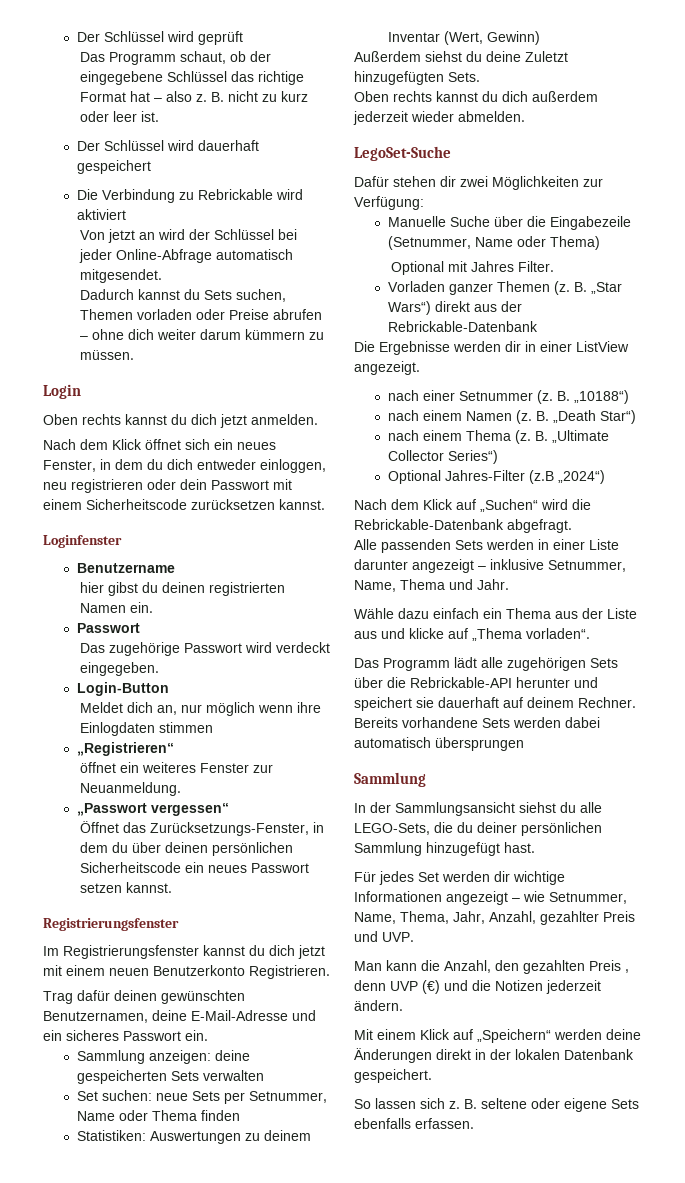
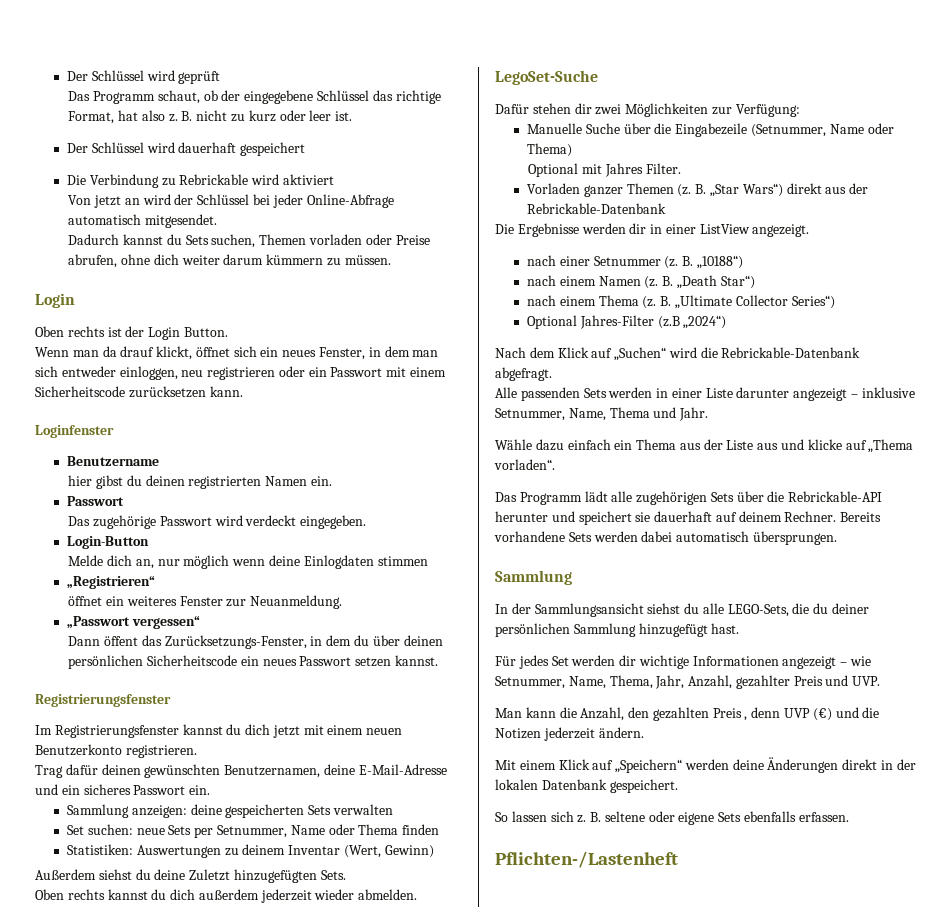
- Das Programm schaut, ob der eingegebene Schlüssel das richtige Format hat – also z.
+ Das Programm schaut, ob der eingegebene Schlüssel das richtige Format, hat also z.
- Dadurch kannst du Sets suchen, Themen vorladen oder Preise abrufen – ohne dich weiter darum kümmern zu müssen.
+ Dadurch kannst du Sets suchen, Themen vorladen oder Preise abrufen, ohne dich weiter darum kümmern zu müssen.
- Oben rechts kannst du dich jetzt anmelden.
- Nach dem Klick öffnet sich ein neues Fenster, in dem du dich entweder einloggen, neu registrieren oder dein Passwort mit einem Sicherheitscode zurücksetzen kannst.
+ Oben rechts ist der Login Button.
+ Wenn man da drauf klickt, öffnet sich ein neues Fenster, in dem man sich entweder einloggen, neu registrieren oder ein Passwort mit einem Sicherheitscode zurücksetzen kann.
- Meldet dich an, nur möglich wenn ihre Einlogdaten stimmen
+ Melde dich an, nur möglich wenn deine Einlogdaten stimmen
- Öffnet das Zurücksetzungs-Fenster, in dem du über deinen persönlichen Sicherheitscode ein neues Passwort setzen kannst.
+ Dann öffent das Zurücksetzungs-Fenster, in dem du über deinen persönlichen Sicherheitscode ein neues Passwort setzen kannst.
- Im Registrierungsfenster kannst du dich jetzt mit einem neuen Benutzerkonto Registrieren.
+ Im Registrierungsfenster kannst du dich jetzt mit einem neuen Benutzerkonto registrieren.
- Bereits vorhandene Sets werden dabei automatisch übersprungen
+ Bereits vorhandene Sets werden dabei automatisch übersprungen.
+ Pflichten-/Lastenheft

